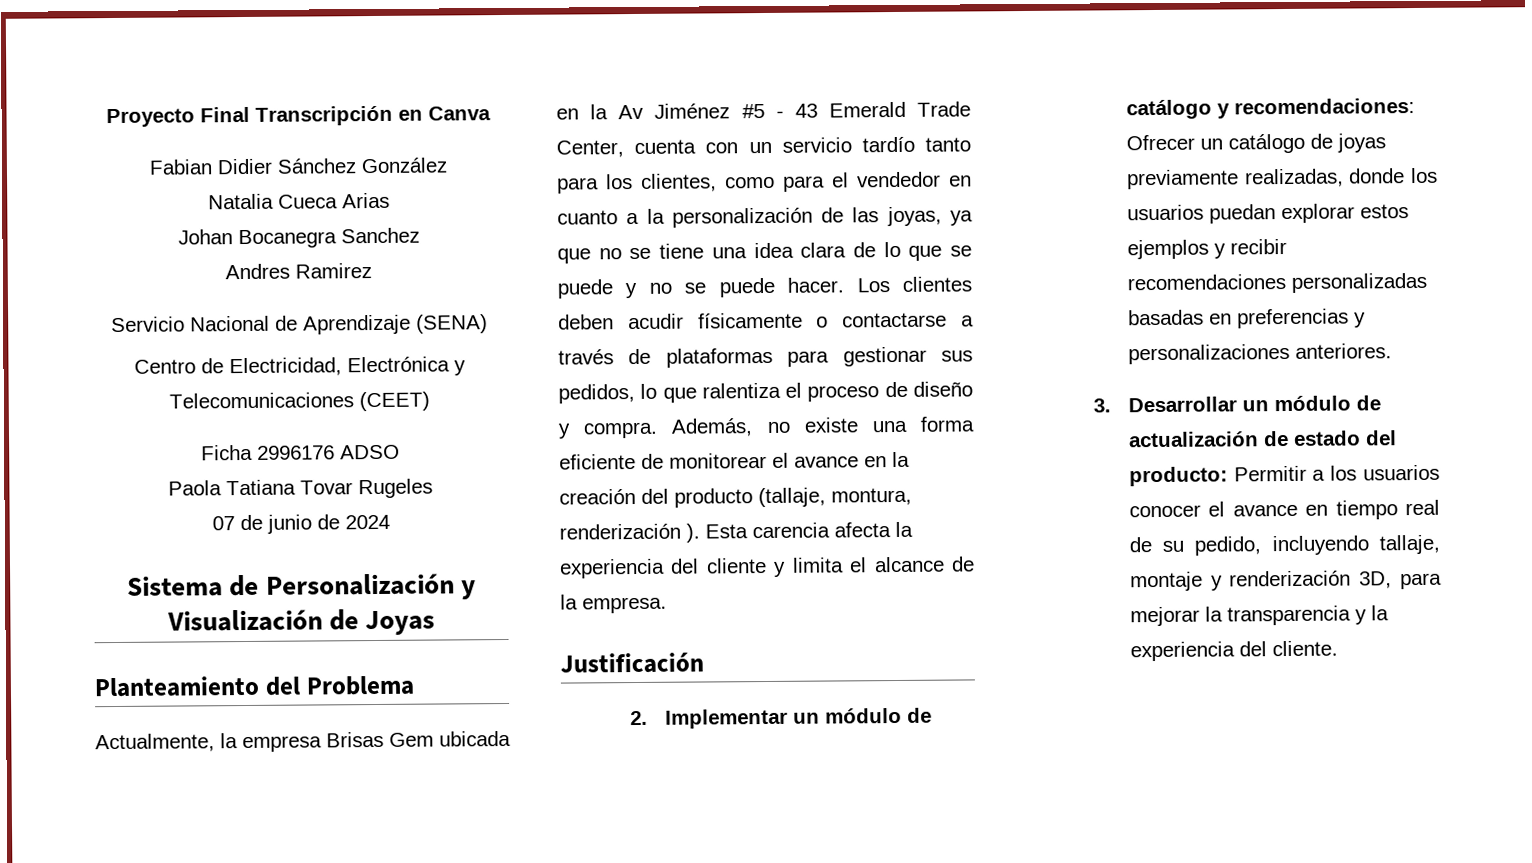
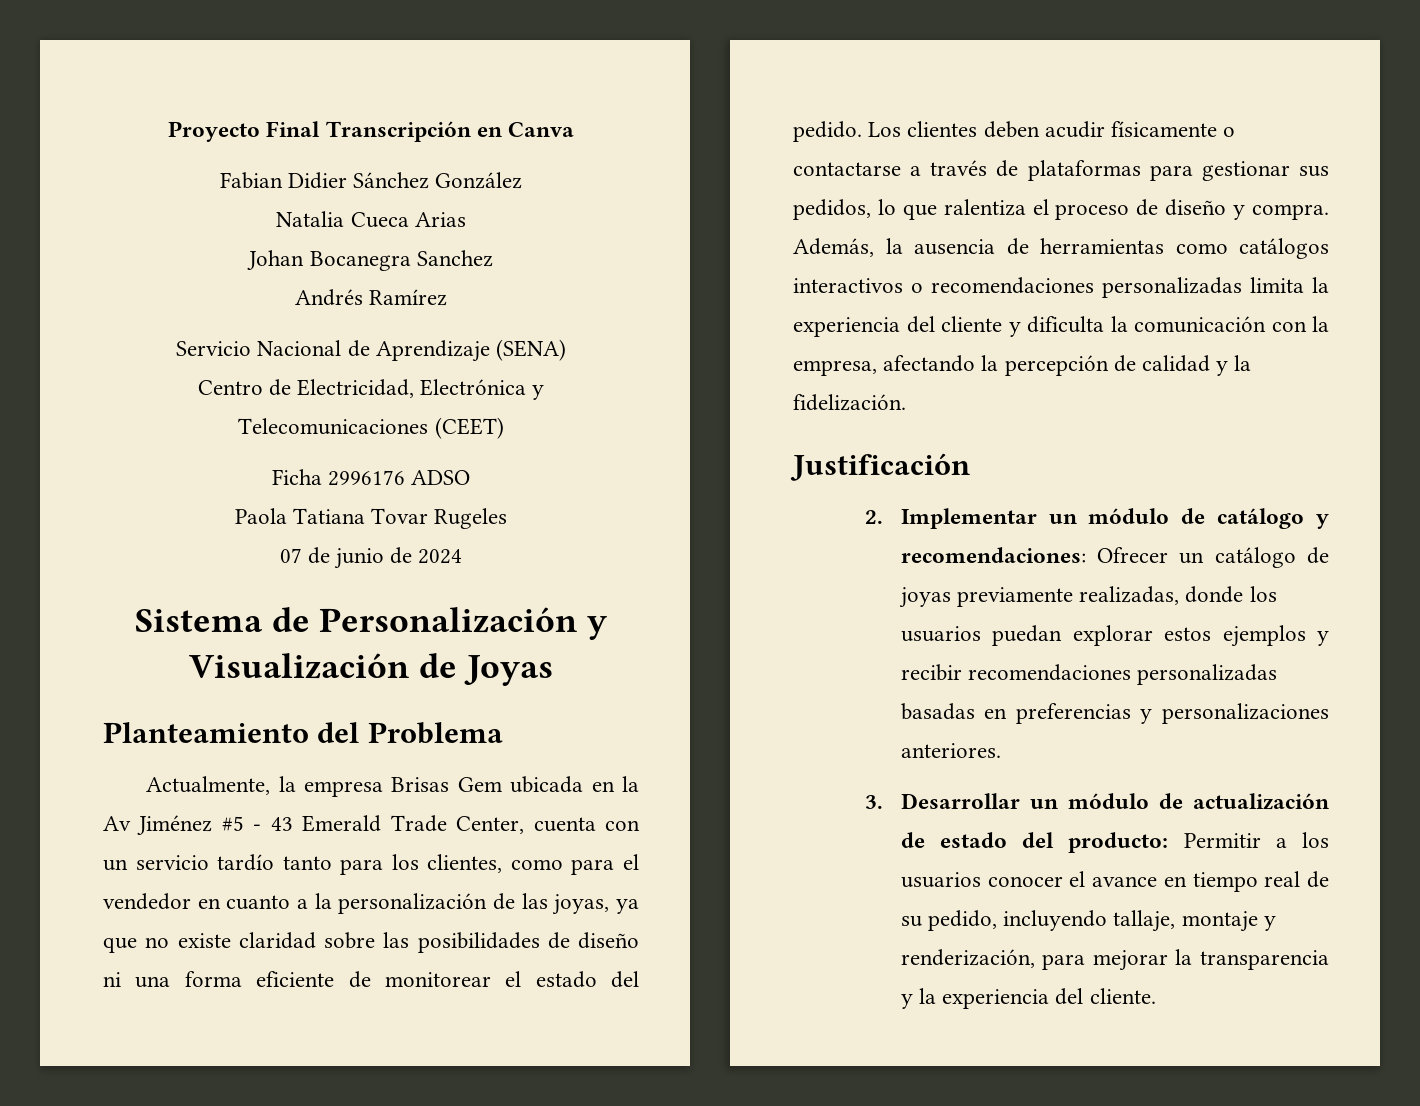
- Andres Ramirez
+ Andrés Ramírez
- Actualmente, la empresa Brisas Gem ubicada en la Av Jiménez #5 - 43 Emerald Trade Center, cuenta con un servicio tardío tanto para los clientes, como para el vendedor en cuanto a la personalización de las joyas, ya que no se tiene una idea clara de lo que se puede y no se puede hacer.
+ Actualmente, la empresa Brisas Gem ubicada en la Av Jiménez #5 - 43 Emerald Trade Center, cuenta con un servicio tardío tanto para los clientes, como para el vendedor en cuanto a la personalización de las joyas, ya que no existe claridad sobre las posibilidades de diseño ni una forma eficiente de monitorear el estado del pedido.
- Además, no existe una forma eficiente de monitorear el avance en la creación del producto (tallaje, montura, renderización ). Esta carencia afecta la experiencia del cliente y limita el alcance de la empresa.
+ Además, la ausencia de herramientas como catálogos interactivos o recomendaciones personalizadas limita la experiencia del cliente y dificulta la comunicación con la empresa, afectando la percepción de calidad y la fidelización.
- 3. Desarrollar un módulo de actualización de estado del producto: Permitir a los usuarios conocer el avance en tiempo real de su pedido, incluyendo tallaje, montaje y renderización 3D, para mejorar la transparencia y la experiencia del cliente.
+ 3. Desarrollar un módulo de actualización de estado del producto: Permitir a los usuarios conocer el avance en tiempo real de su pedido, incluyendo tallaje, montaje y renderización, para mejorar la transparencia y la experiencia del cliente.

